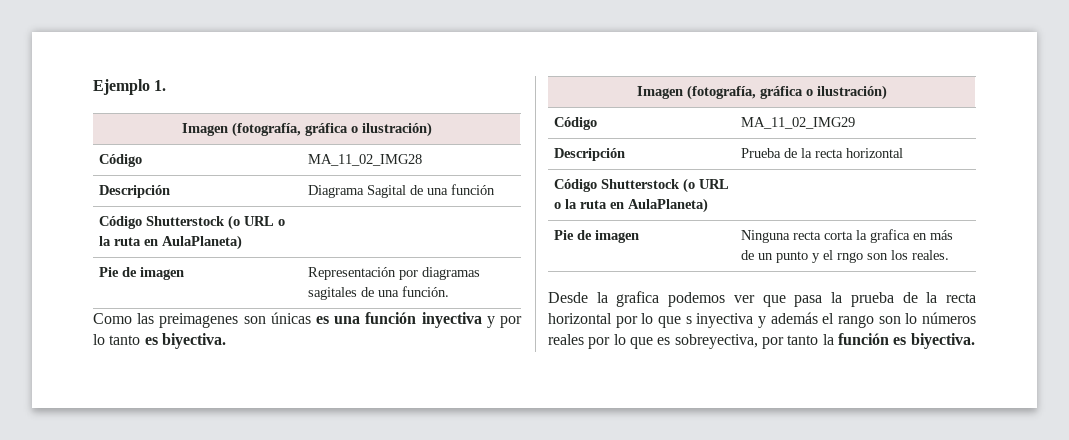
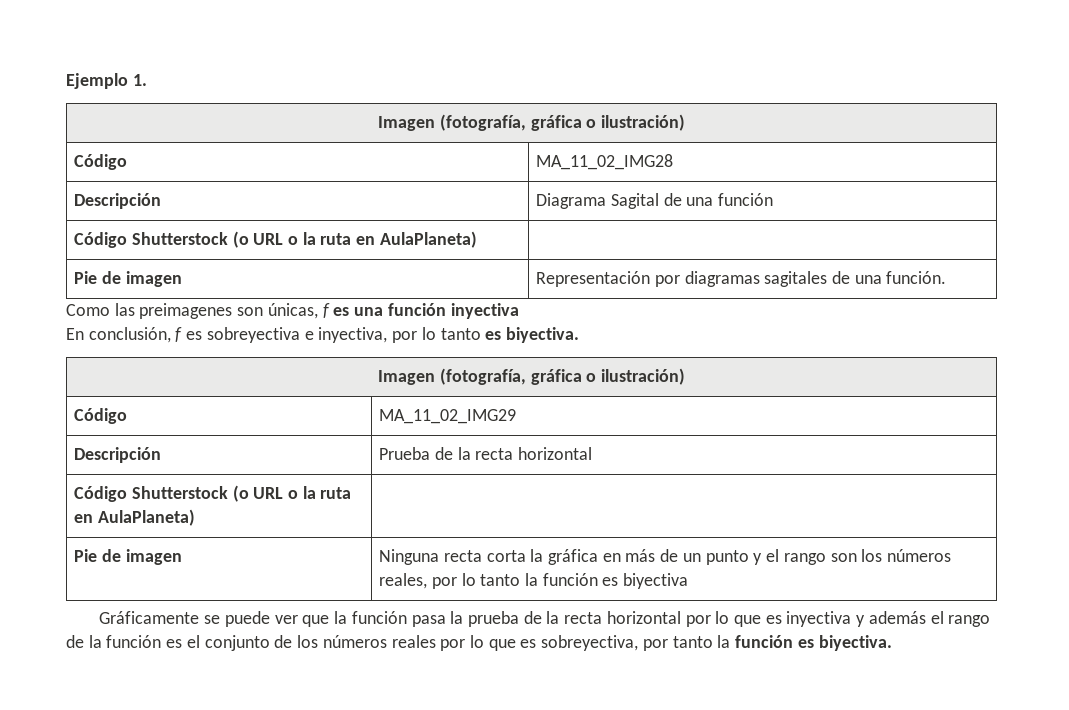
- Como las preimagenes son únicas es una función inyectiva y por lo tanto es biyectiva.
+ Como las preimagenes son únicas, f es una función inyectiva
+ En conclusión, f es sobreyectiva e inyectiva, por lo tanto es biyectiva.
- Pie de imagen | Ninguna recta corta la grafica en más de un punto y el rngo son los reales.
- Desde la grafica podemos ver que pasa la prueba de la recta horizontal por lo que s inyectiva y además el rango son lo números reales por lo que es sobreyectiva, por tanto la función es biyectiva.
+ Pie de imagen | Ninguna recta corta la gráfica en más de un punto y el rango son los números reales, por lo tanto la función es biyectiva
+ Gráficamente se puede ver que la función pasa la prueba de la recta horizontal por lo que es inyectiva y además el rango de la función es el conjunto de los números reales por lo que es sobreyectiva, por tanto la función es biyectiva.

